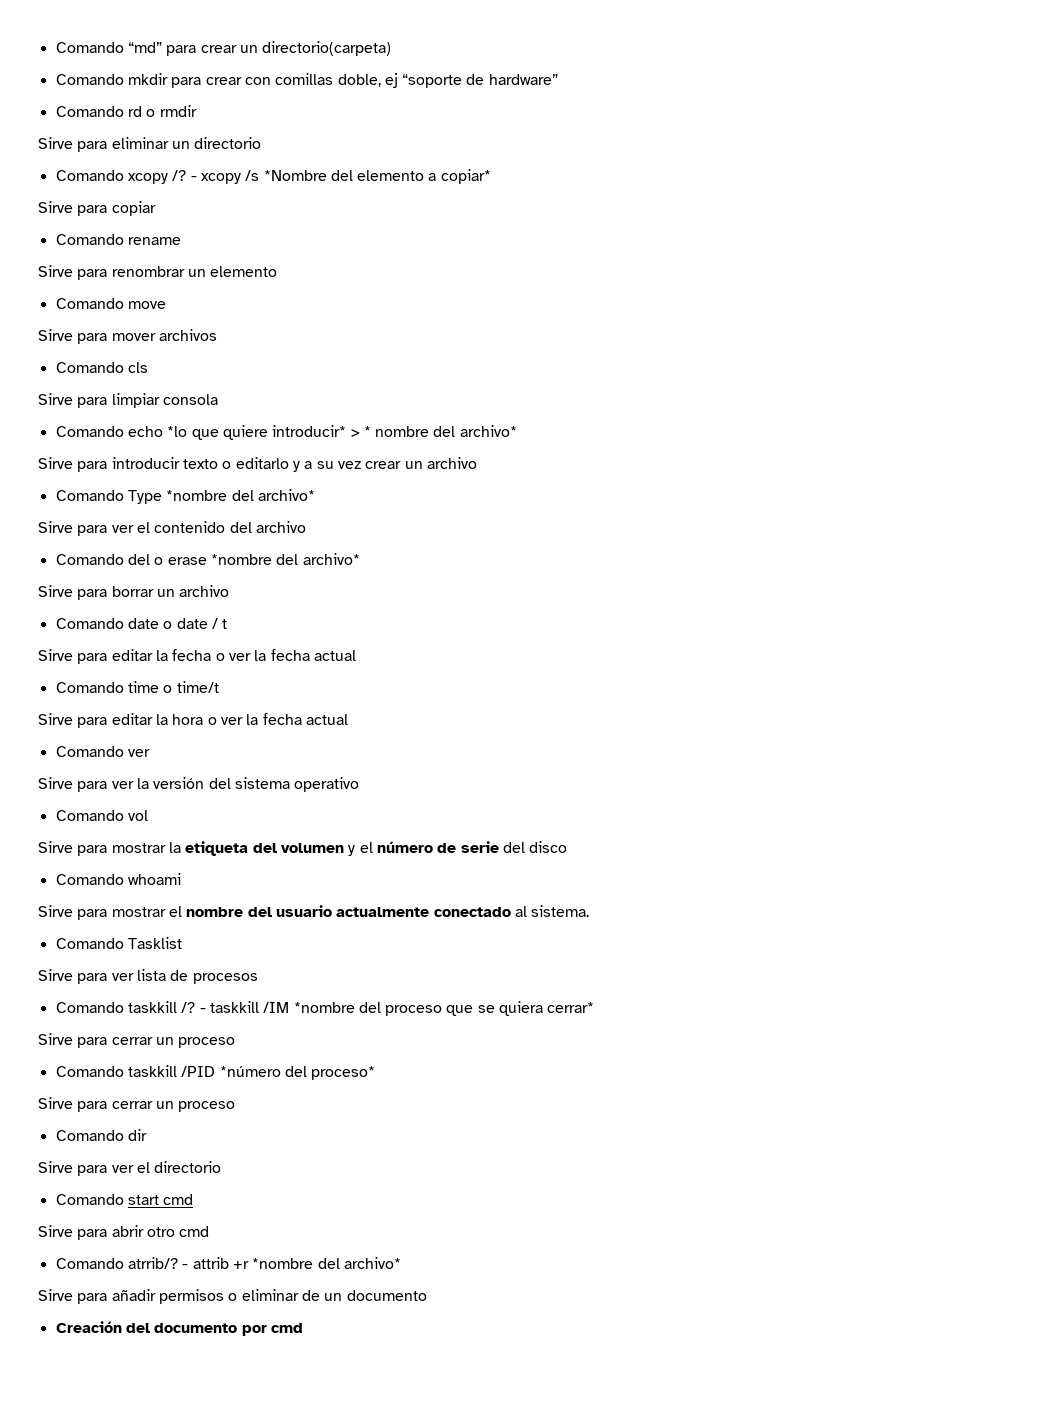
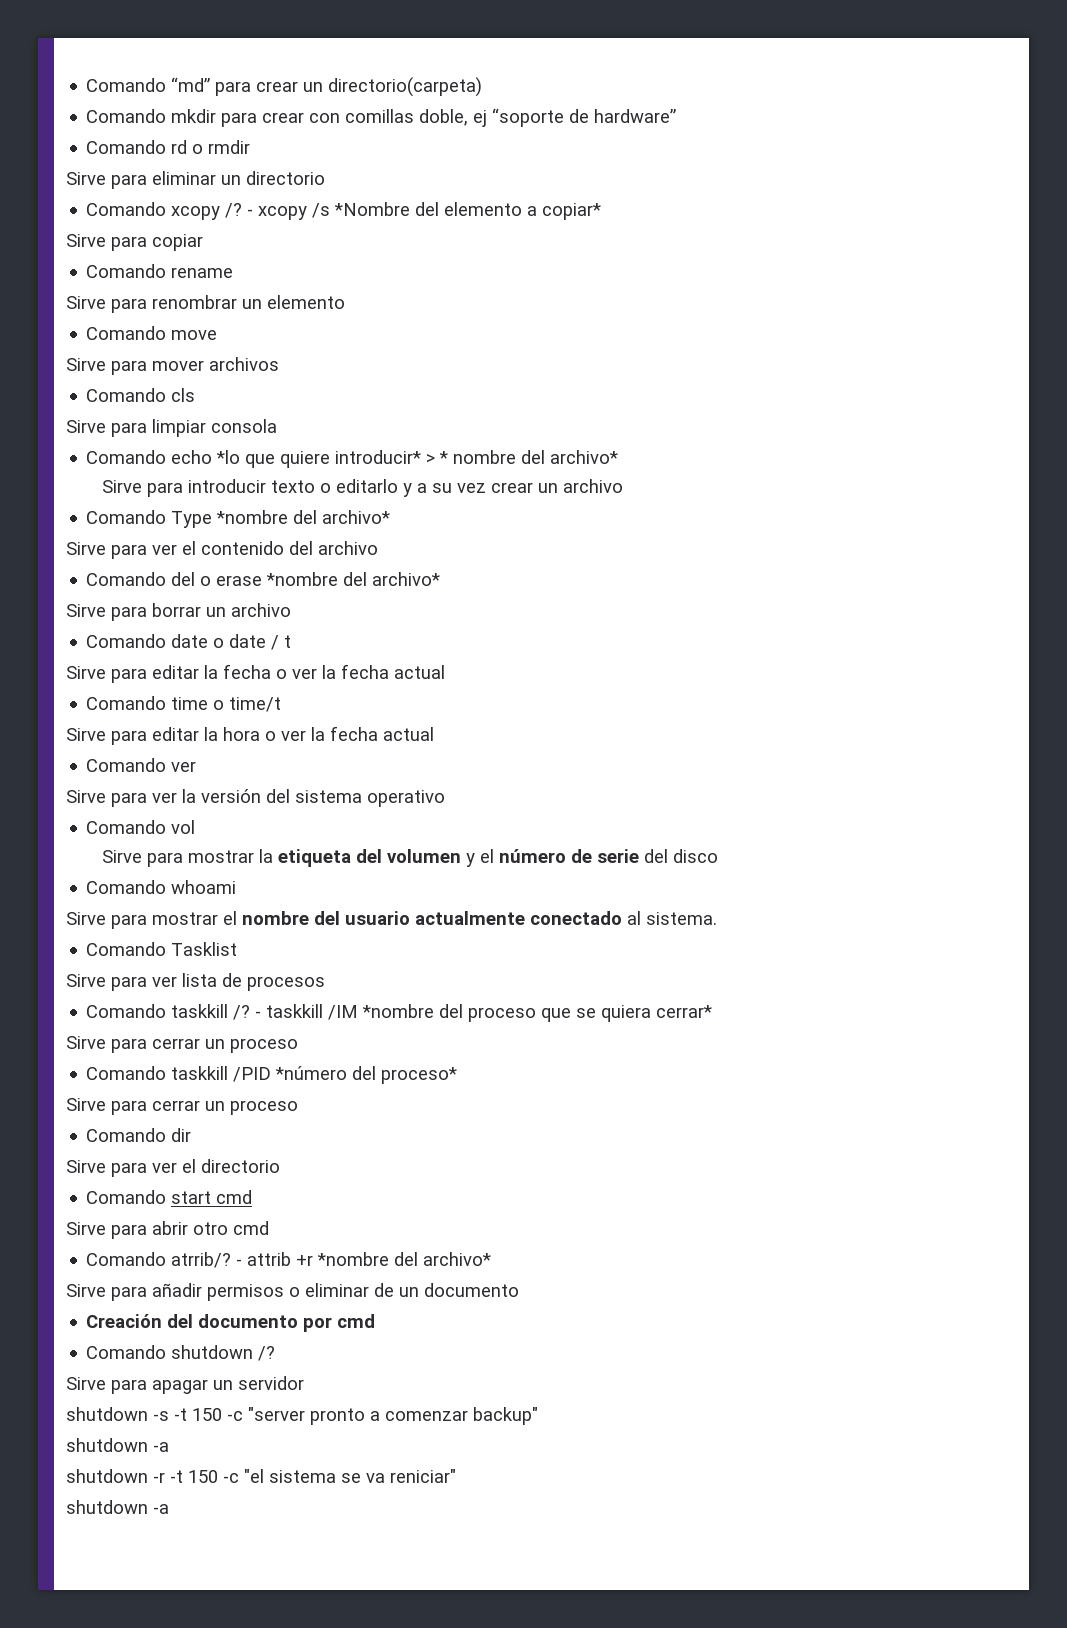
+ Comando shutdown /?
+ Sirve para apagar un servidor
+ shutdown -s -t 150 -c "server pronto a comenzar backup"
+ shutdown -a
+ shutdown -r -t 150 -c "el sistema se va reniciar"
+ shutdown -a

